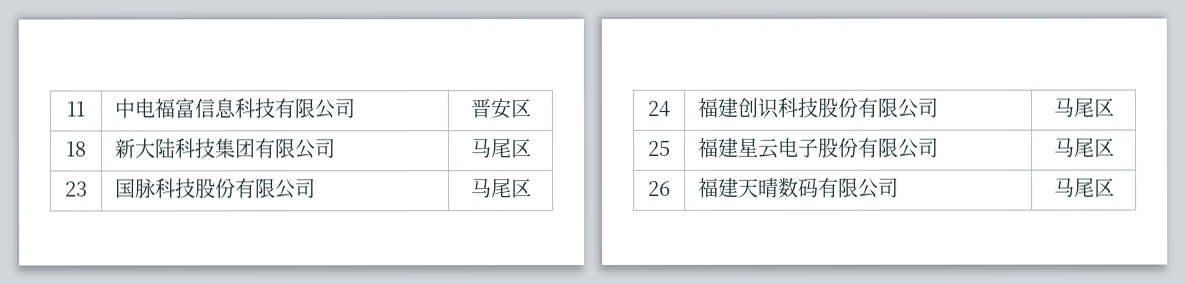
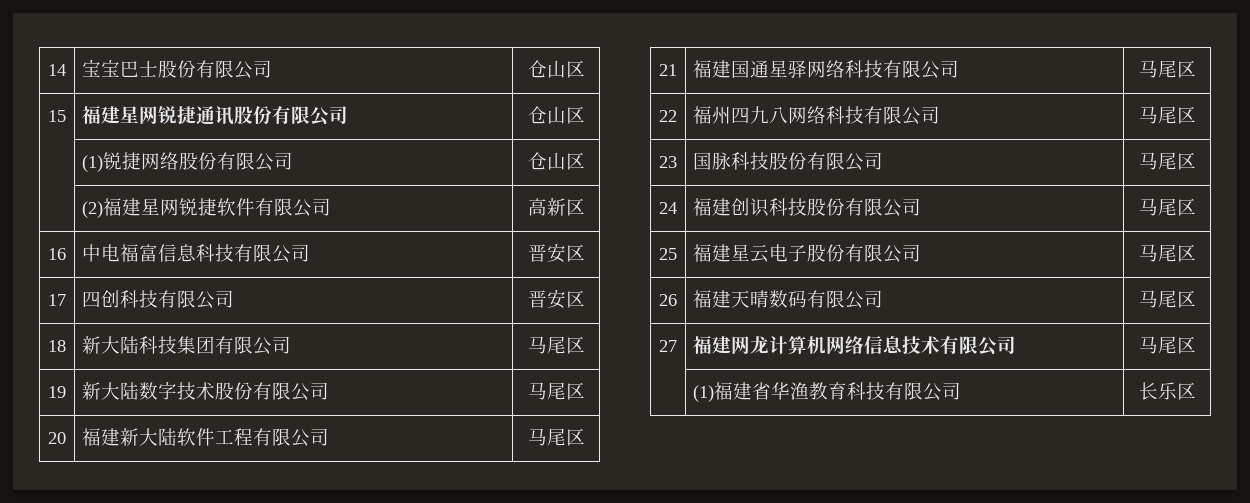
- 11 | 中电福富信息科技有限公司 | 晋安区
+ 14 | 宝宝巴士股份有限公司 | 仓山区
+ 15 | 福建星网锐捷通讯股份有限公司 | 仓山区
+ | (1)锐捷网络股份有限公司 | 仓山区
+ | (2)福建星网锐捷软件有限公司 | 高新区
+ 16 | 中电福富信息科技有限公司 | 晋安区
+ 17 | 四创科技有限公司 | 晋安区
+ 19 | 新大陆数字技术股份有限公司 | 马尾区
+ 20 | 福建新大陆软件工程有限公司 | 马尾区
+ 21 | 福建国通星驿网络科技有限公司 | 马尾区
+ 22 | 福州四九八网络科技有限公司 | 马尾区
+ 27 | 福建网龙计算机网络信息技术有限公司 | 马尾区
+ | (1)福建省华渔教育科技有限公司 | 长乐区

